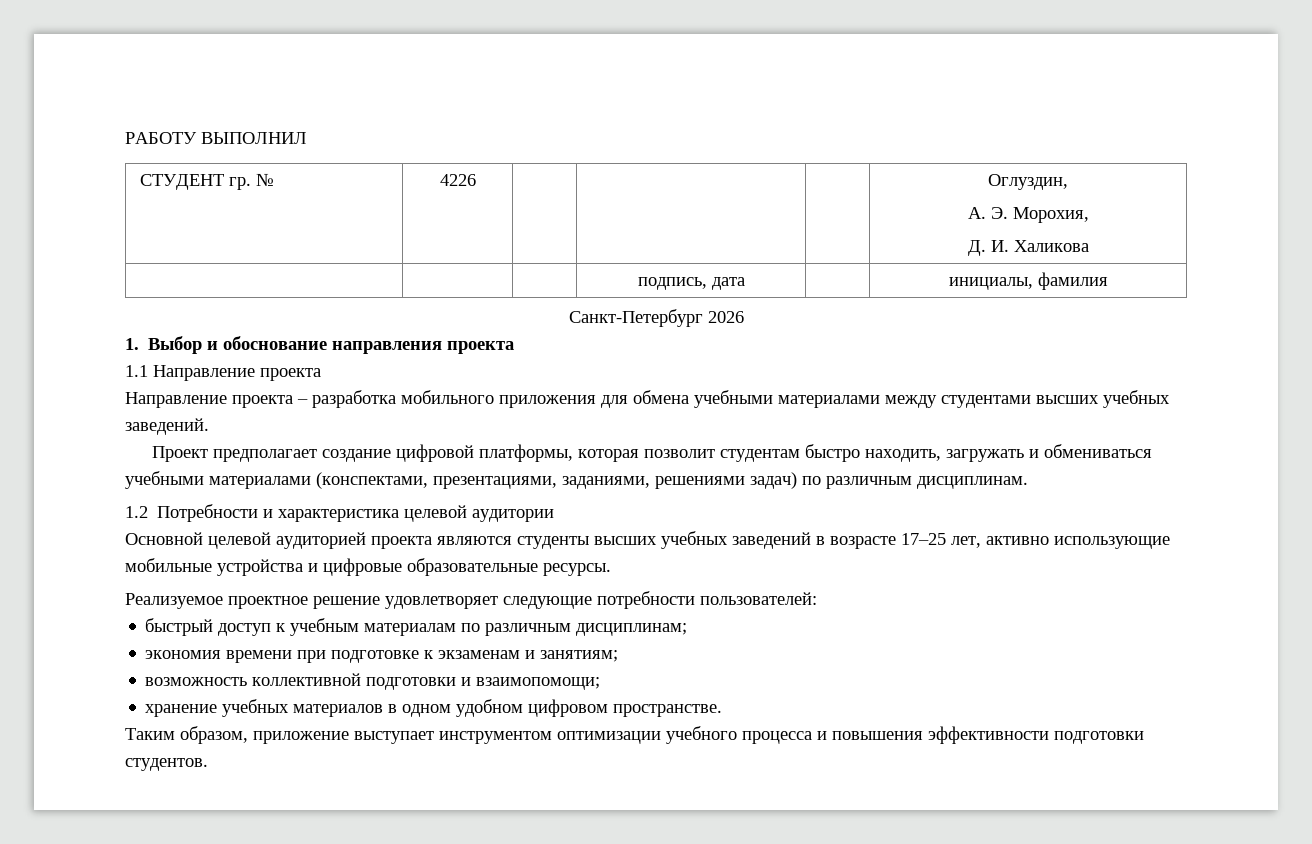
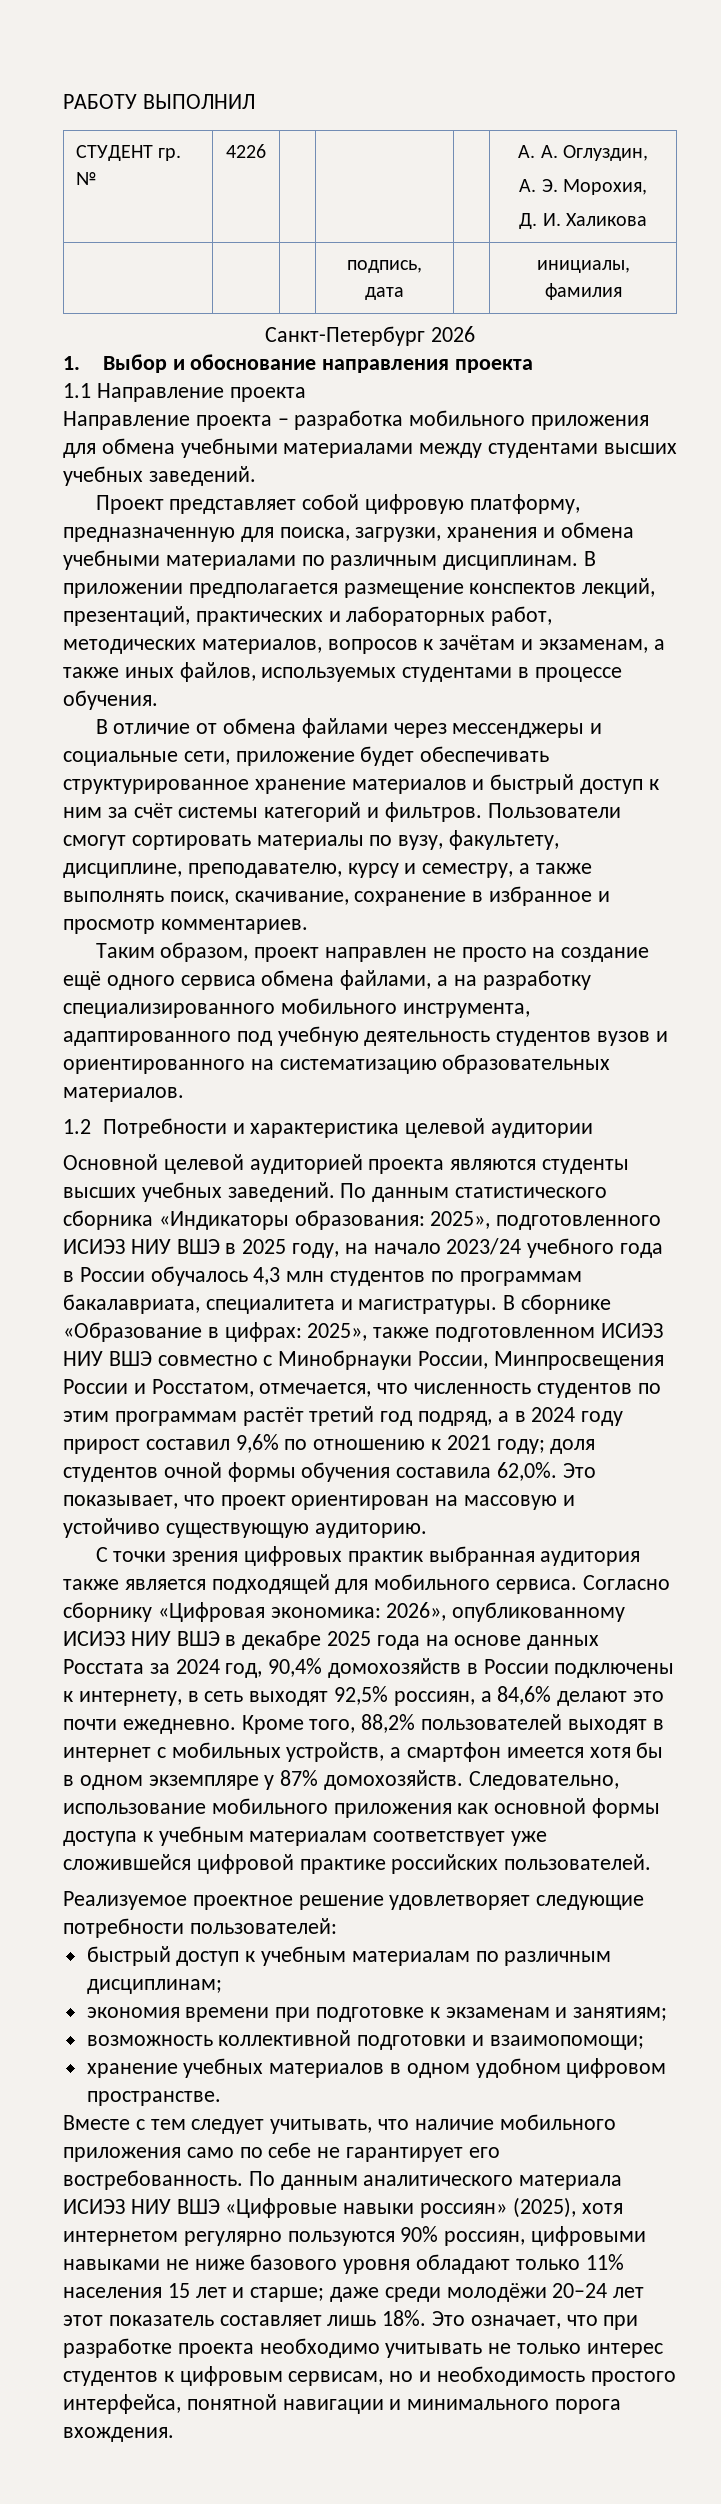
- СТУДЕНТ гр. № | 4226 | | | | Оглуздин,
+ СТУДЕНТ гр. № | 4226 | | | | А. А. Оглуздин,
- Проект предполагает создание цифровой платформы, которая позволит студентам быстро находить, загружать и обмениваться учебными материалами (конспектами, презентациями, заданиями, решениями задач) по различным дисциплинам.
+ Проект представляет собой цифровую платформу, предназначенную для поиска, загрузки, хранения и обмена учебными материалами по различным дисциплинам. В приложении предполагается размещение конспектов лекций, презентаций, практических и лабораторных работ, методических материалов, вопросов к зачётам и экзаменам, а также иных файлов, используемых студентами в процессе обучения.
+ В отличие от обмена файлами через мессенджеры и социальные сети, приложение будет обеспечивать структурированное хранение материалов и быстрый доступ к ним за счёт системы категорий и фильтров. Пользователи смогут сортировать материалы по вузу, факультету, дисциплине, преподавателю, курсу и семестру, а также выполнять поиск, скачивание, сохранение в избранное и просмотр комментариев.
+ Таким образом, проект направлен не просто на создание ещё одного сервиса обмена файлами, а на разработку специализированного мобильного инструмента, адаптированного под учебную деятельность студентов вузов и ориентированного на систематизацию образовательных материалов.
- Основной целевой аудиторией проекта являются студенты высших учебных заведений в возрасте 17–25 лет, активно использующие мобильные устройства и цифровые образовательные ресурсы.
+ Основной целевой аудиторией проекта являются студенты высших учебных заведений. По данным статистического сборника «Индикаторы образования: 2025», подготовленного ИСИЭЗ НИУ ВШЭ в 2025 году, на начало 2023/24 учебного года в России обучалось 4,3 млн студентов по программам бакалавриата, специалитета и магистратуры. В сборнике «Образование в цифрах: 2025», также подготовленном ИСИЭЗ НИУ ВШЭ совместно с Минобрнауки России, Минпросвещения России и Росстатом, отмечается, что численность студентов по этим программам растёт третий год подряд, а в 2024 году прирост составил 9,6% по отношению к 2021 году; доля студентов очной формы обучения составила 62,0%. Это показывает, что проект ориентирован на массовую и устойчиво существующую аудиторию.
+ С точки зрения цифровых практик выбранная аудитория также является подходящей для мобильного сервиса. Согласно сборнику «Цифровая экономика: 2026», опубликованному ИСИЭЗ НИУ ВШЭ в декабре 2025 года на основе данных Росстата за 2024 год, 90,4% домохозяйств в России подключены к интернету, в сеть выходят 92,5% россиян, а 84,6% делают это почти ежедневно. Кроме того, 88,2% пользователей выходят в интернет с мобильных устройств, а смартфон имеется хотя бы в одном экземпляре у 87% домохозяйств. Следовательно, использование мобильного приложения как основной формы доступа к учебным материалам соответствует уже сложившейся цифровой практике российских пользователей.
- Таким образом, приложение выступает инструментом оптимизации учебного процесса и повышения эффективности подготовки студентов.
+ Вместе с тем следует учитывать, что наличие мобильного приложения само по себе не гарантирует его востребованность. По данным аналитического материала ИСИЭЗ НИУ ВШЭ «Цифровые навыки россиян» (2025), хотя интернетом регулярно пользуются 90% россиян, цифровыми навыками не ниже базового уровня обладают только 11% населения 15 лет и старше; даже среди молодёжи 20–24 лет этот показатель составляет лишь 18%. Это означает, что при разработке проекта необходимо учитывать не только интерес студентов к цифровым сервисам, но и необходимость простого интерфейса, понятной навигации и минимального порога вхождения.

